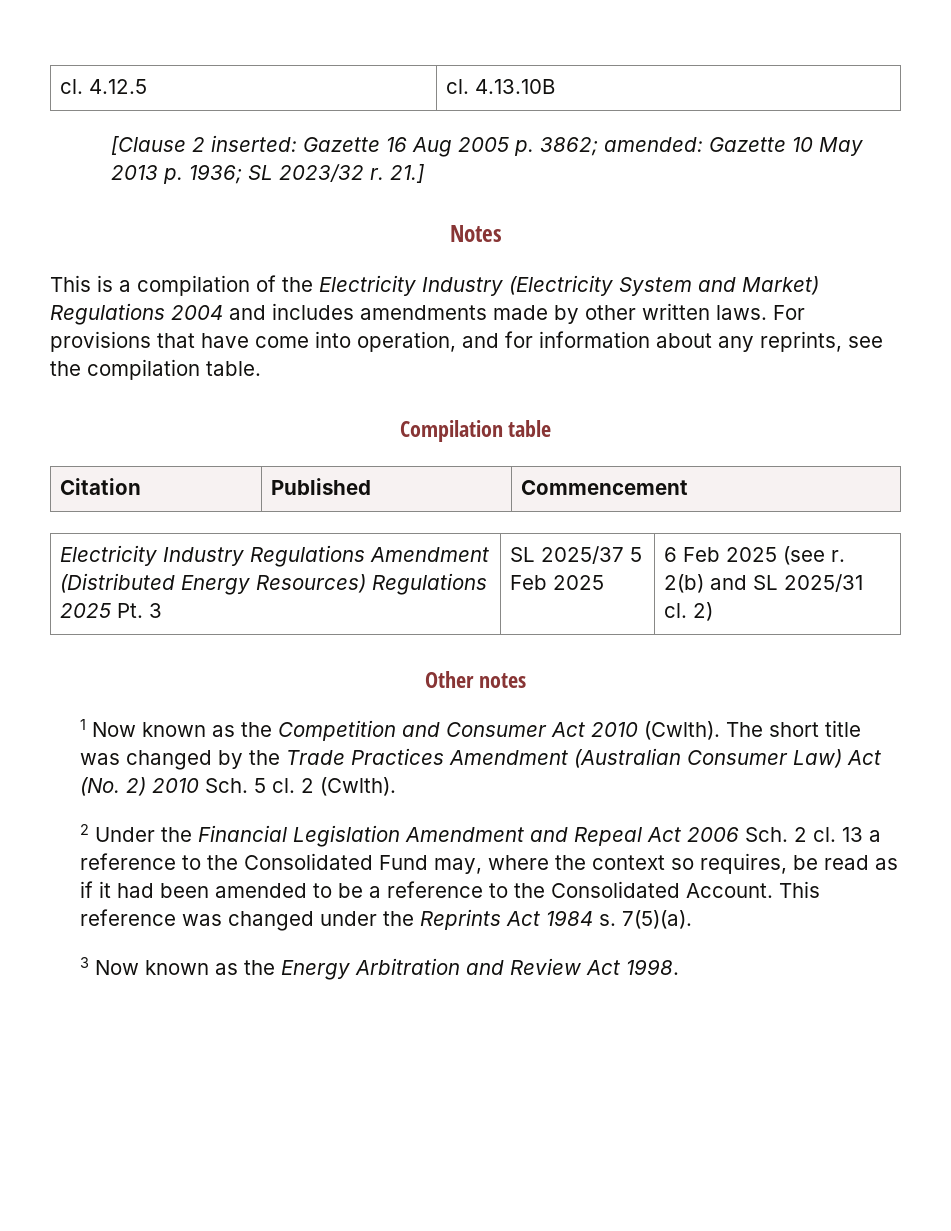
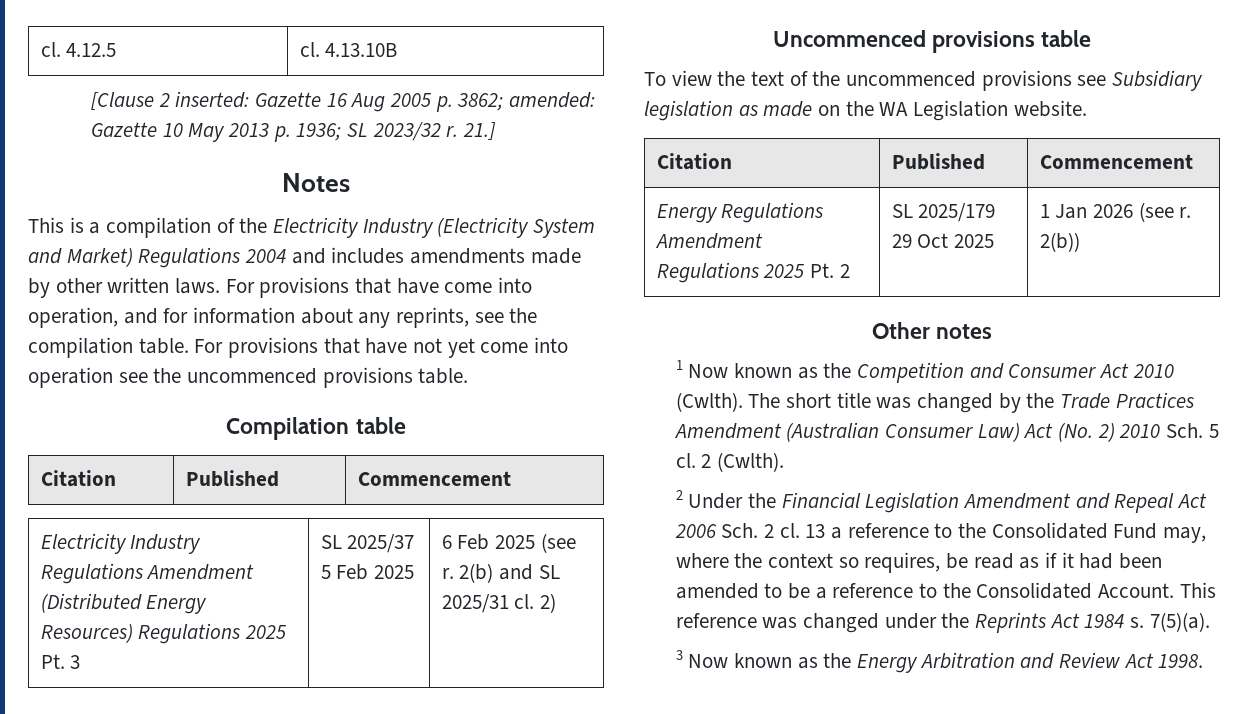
+ For provisions that have not yet come into operation see the uncommenced provisions table.
+ Uncommenced provisions table
+ To view the text of the uncommenced provisions see Subsidiary legislation as made on the WA Legislation website.
+ Citation | Published | Commencement
+ Energy Regulations Amendment Regulations 2025 Pt. 2 | SL 2025/179 29 Oct 2025 | 1 Jan 2026 (see r. 2(b))

